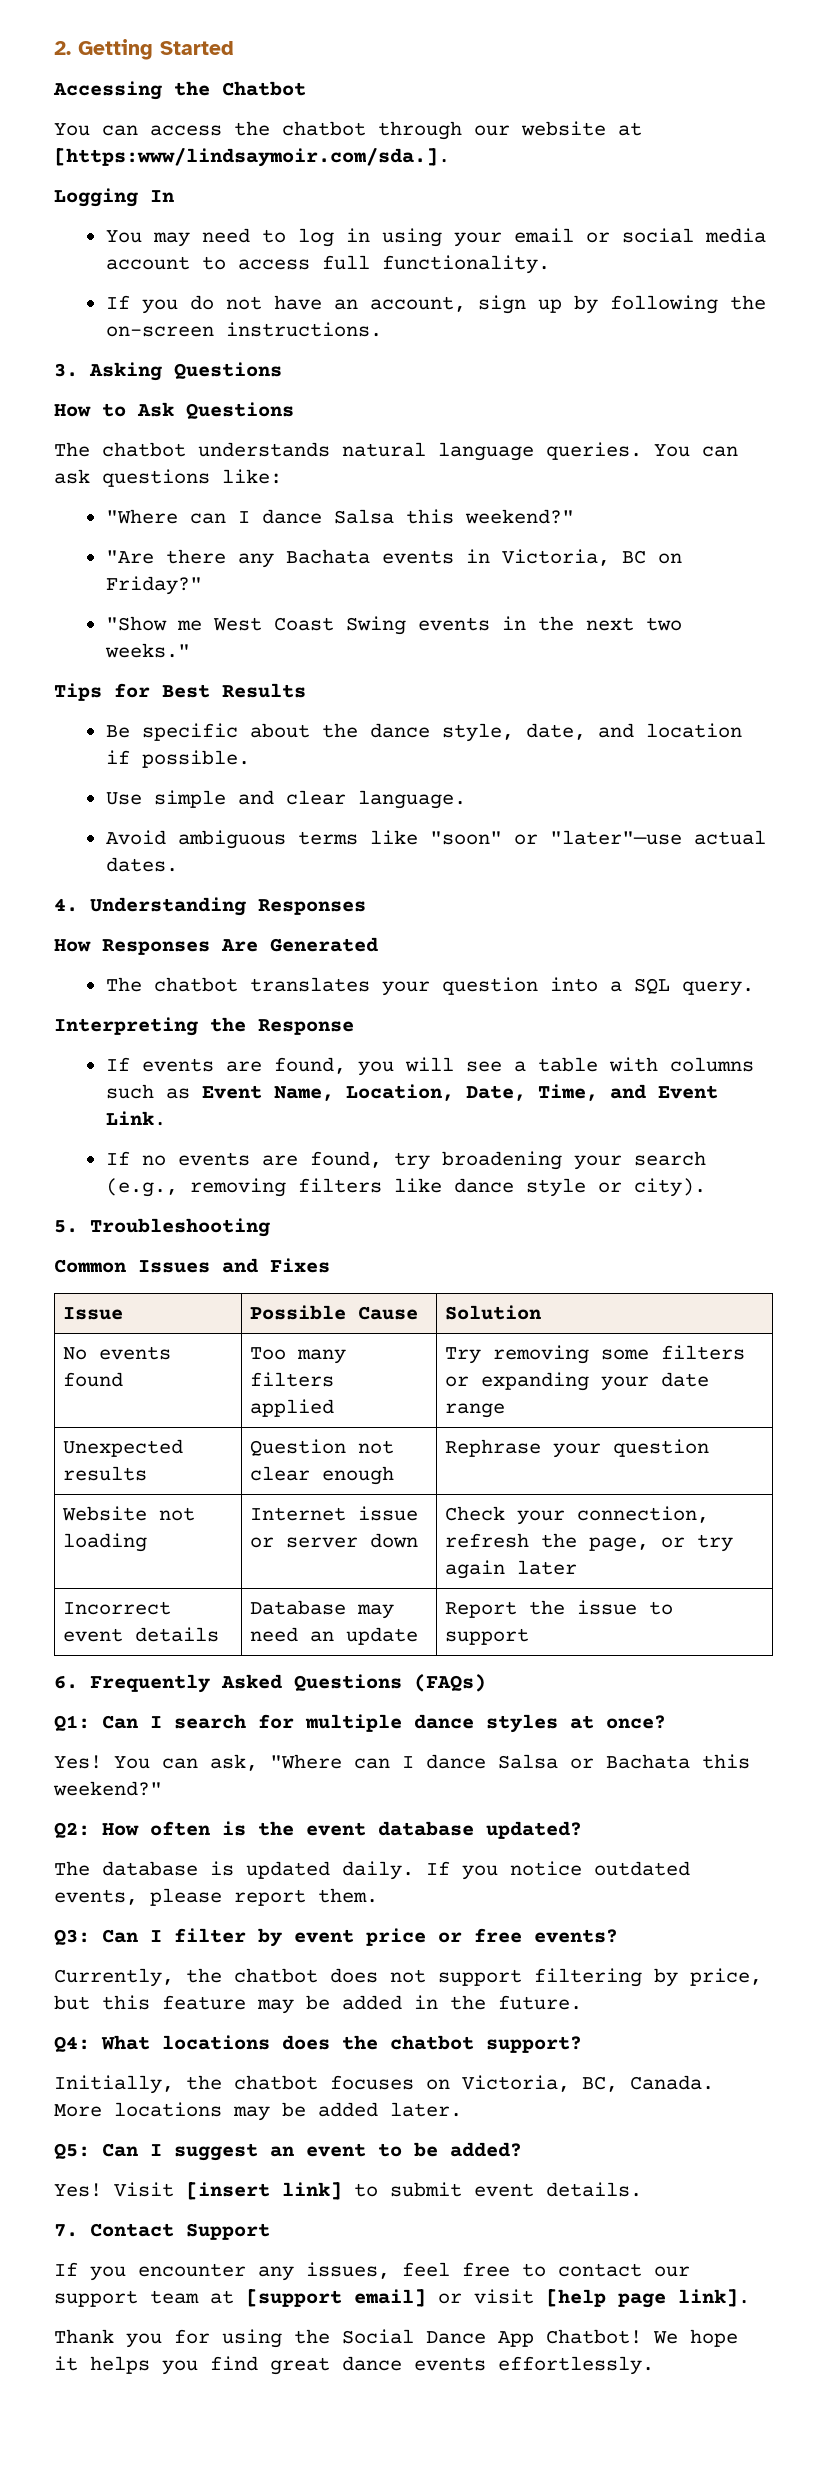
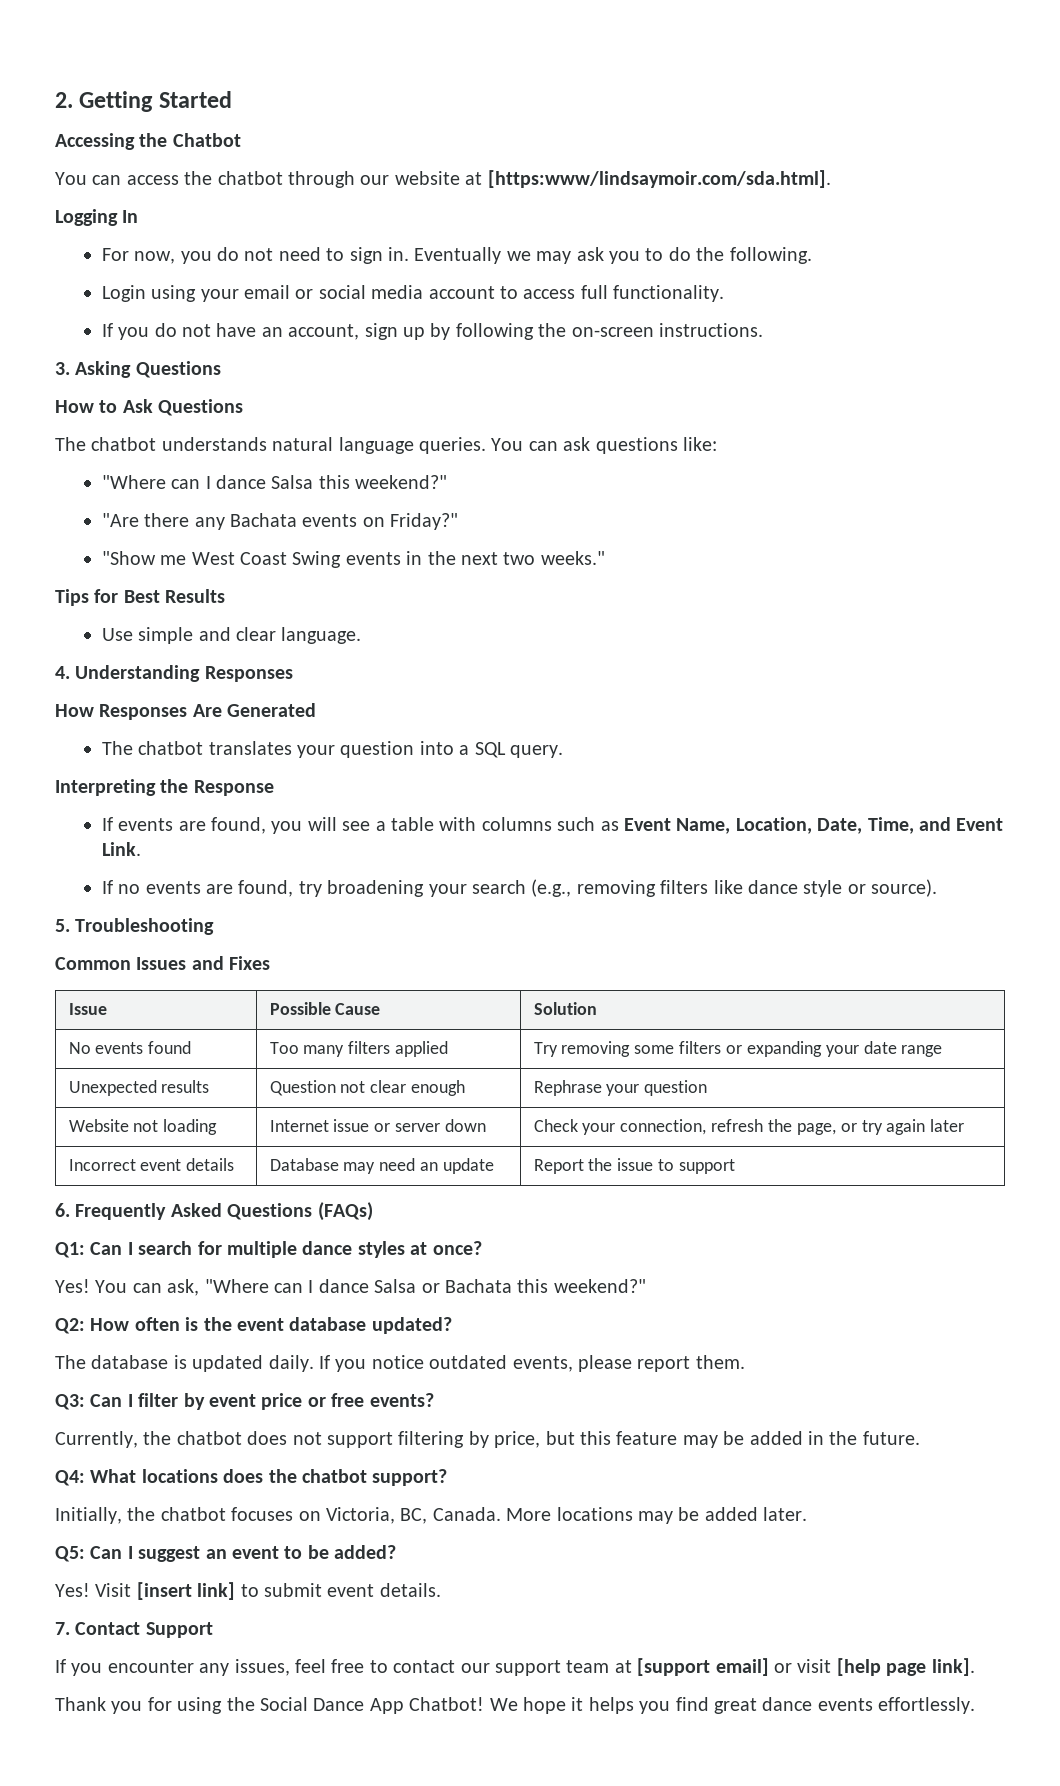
- You can access the chatbot through our website at [https:www/lindsaymoir.com/sda.].
+ You can access the chatbot through our website at [https:www/lindsaymoir.com/sda.html].
- You may need to log in using your email or social media account to access full functionality.
+ For now, you do not need to sign in. Eventually we may ask you to do the following.
+ Login using your email or social media account to access full functionality.
- "Are there any Bachata events in Victoria, BC on Friday?"
+ "Are there any Bachata events on Friday?"
- Be specific about the dance style, date, and location if possible.
- Avoid ambiguous terms like "soon" or "later"—use actual dates.
- If no events are found, try broadening your search (e.g., removing filters like dance style or city).
+ If no events are found, try broadening your search (e.g., removing filters like dance style or source).

